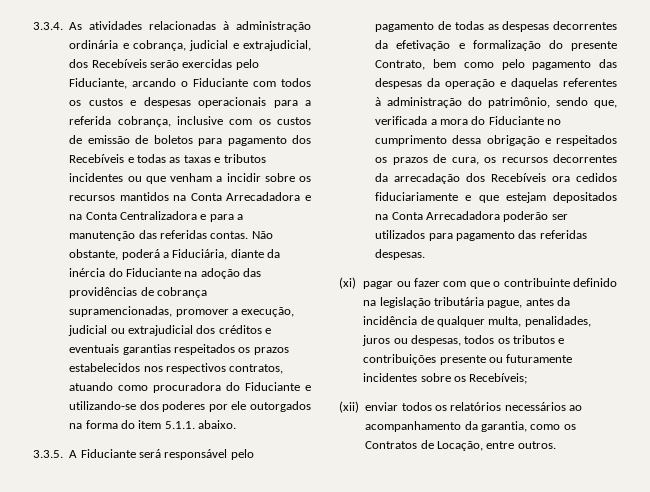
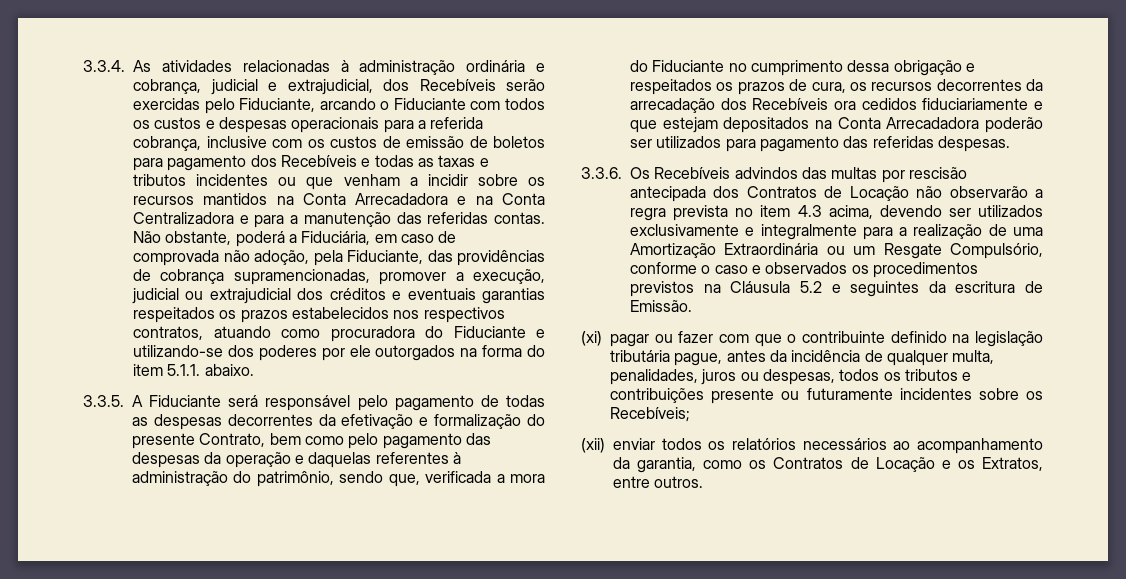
- Não obstante, poderá a Fiduciária, diante da inércia do Fiduciante na adoção das providências de cobrança supramencionadas, promover a execução, judicial ou extrajudicial dos créditos e eventuais garantias respeitados os prazos estabelecidos nos respectivos contratos, atuando como procuradora do Fiduciante e utilizando-se dos poderes por ele outorgados na forma do item 5.1.1. abaixo.
+ Não obstante, poderá a Fiduciária, em caso de comprovada não adoção, pela Fiduciante, das providências de cobrança supramencionadas, promover a execução, judicial ou extrajudicial dos créditos e eventuais garantias respeitados os prazos estabelecidos nos respectivos contratos, atuando como procuradora do Fiduciante e utilizando-se dos poderes por ele outorgados na forma do item 5.1.1. abaixo.
+ 3.3.6. Os Recebíveis advindos das multas por rescisão antecipada dos Contratos de Locação não observarão a regra prevista no item 4.3 acima, devendo ser utilizados exclusivamente e integralmente para a realização de uma Amortização Extraordinária ou um Resgate Compulsório, conforme o caso e observados os procedimentos previstos na Cláusula 5.2 e seguintes da escritura de Emissão.
- (xii) enviar todos os relatórios necessários ao acompanhamento da garantia, como os Contratos de Locação, entre outros.
+ (xii) enviar todos os relatórios necessários ao acompanhamento da garantia, como os Contratos de Locação e os Extratos, entre outros.

